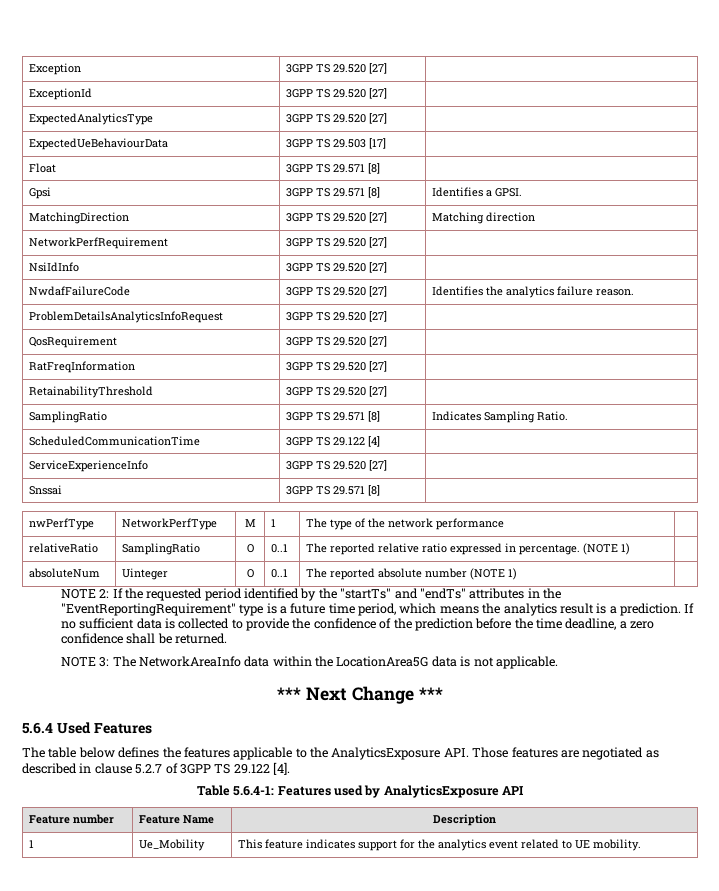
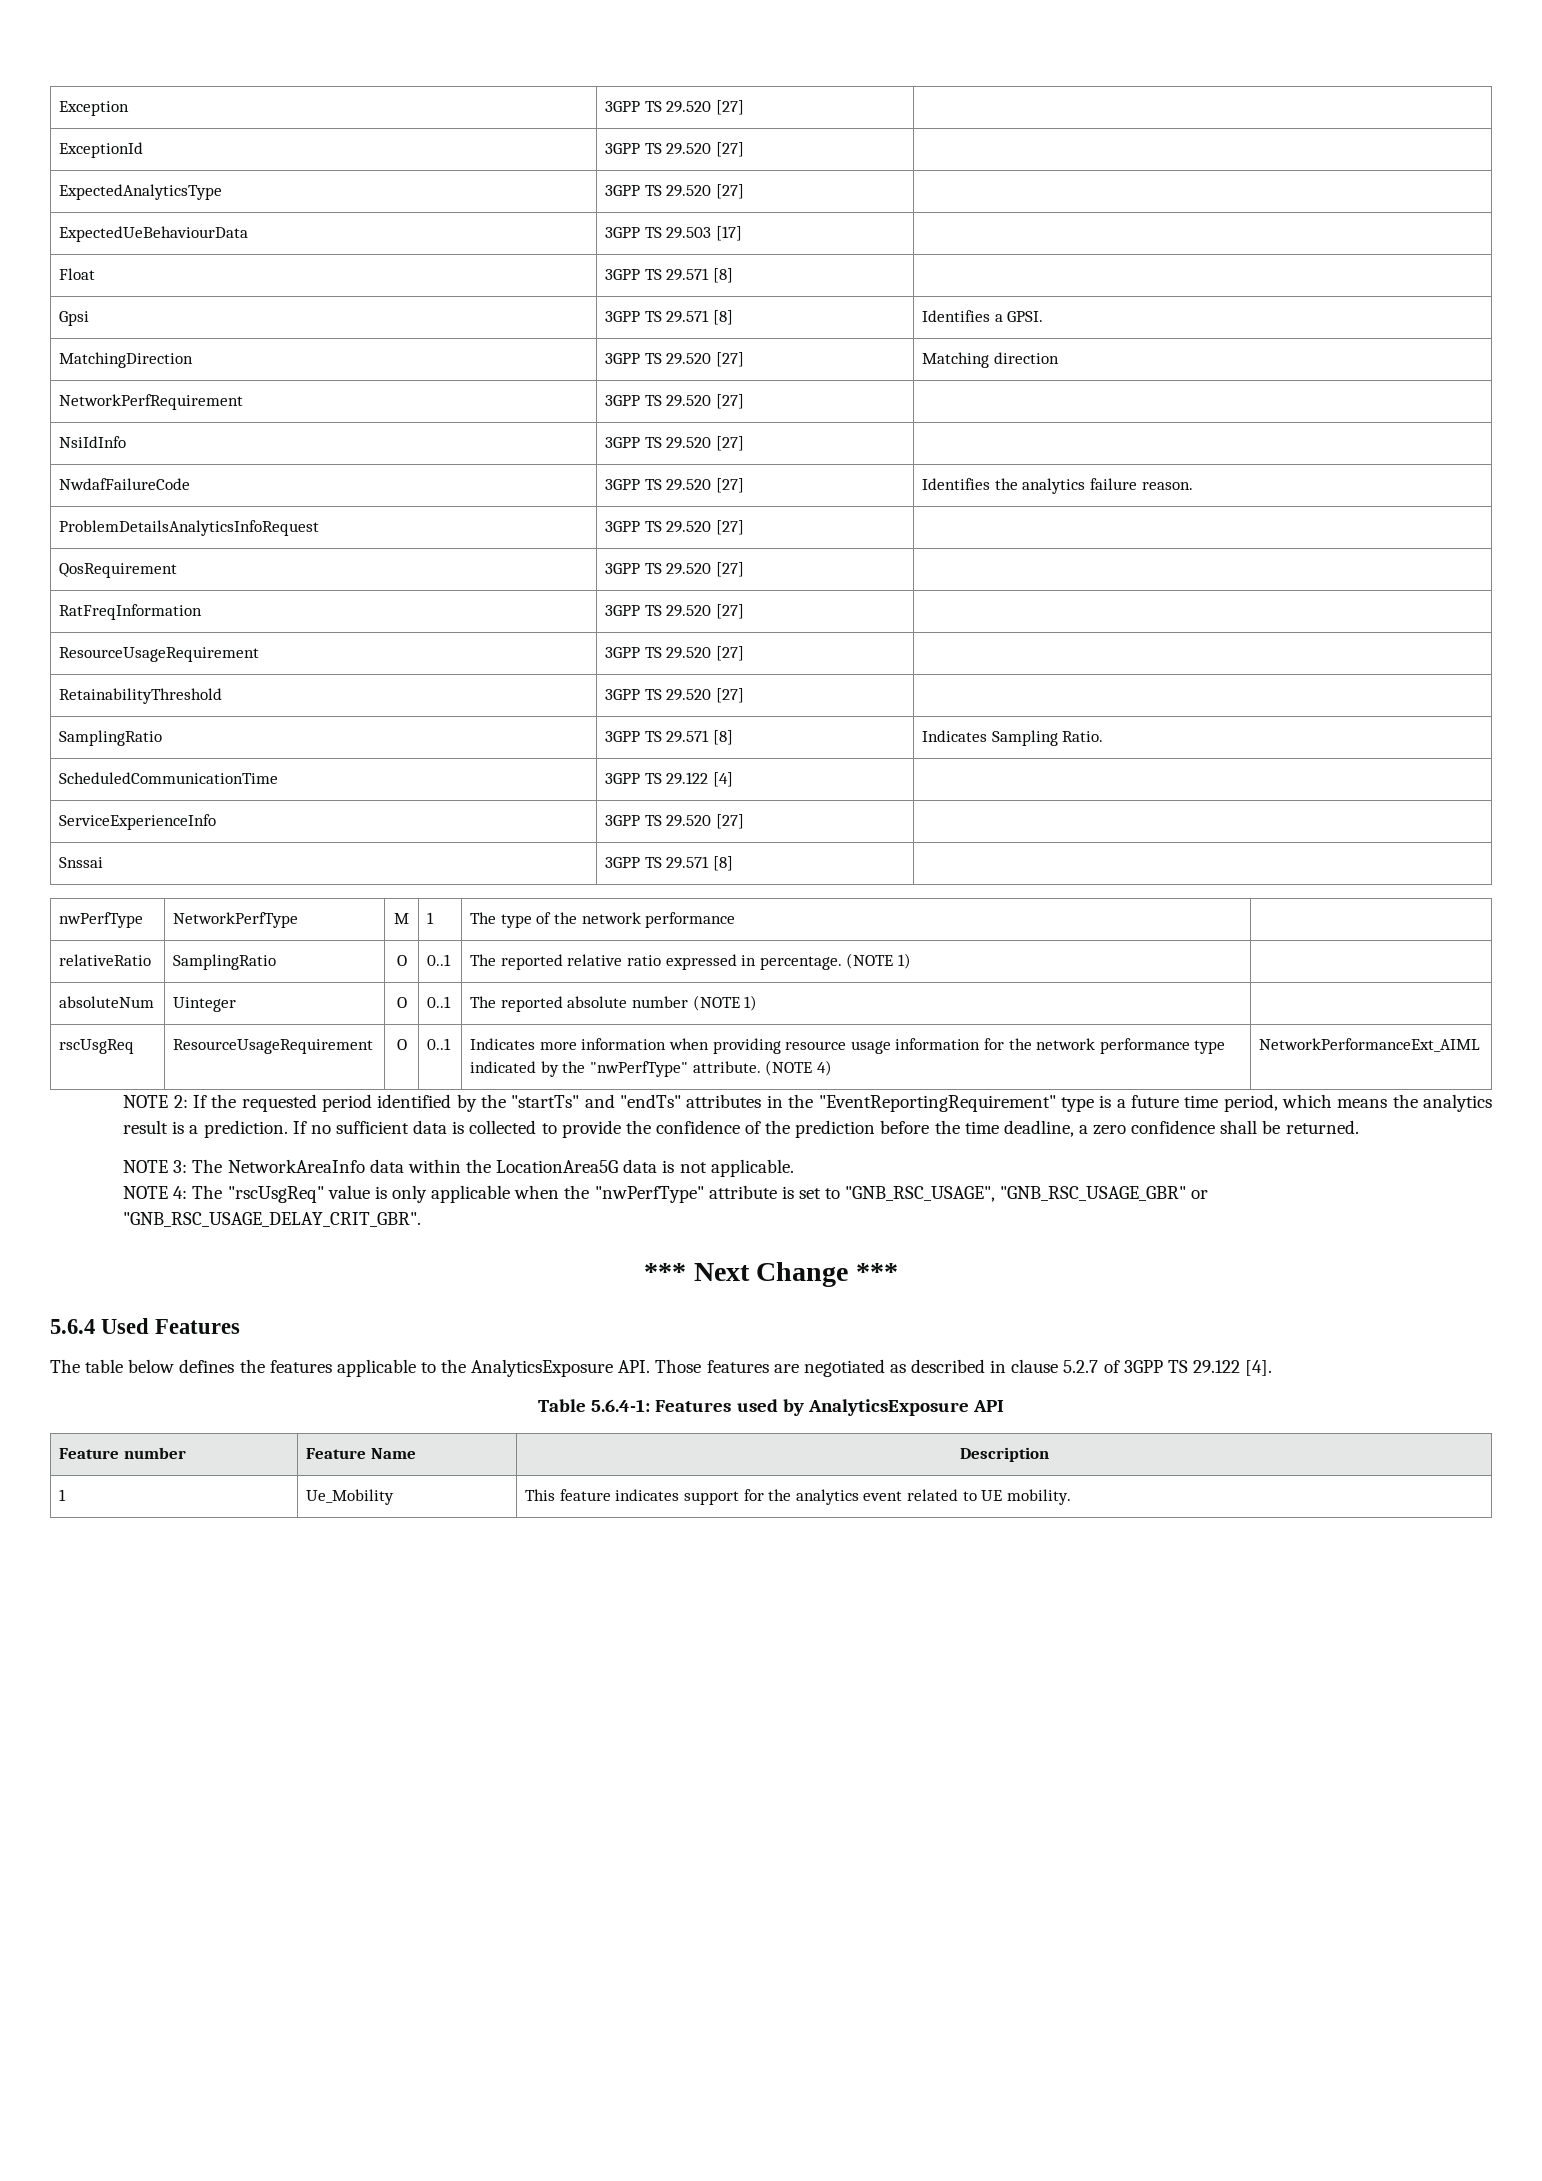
+ ResourceUsageRequirement | 3GPP TS 29.520 [27] |
+ rscUsgReq | ResourceUsageRequirement | O | 0..1 | Indicates more information when providing resource usage information for the network performance type indicated by the "nwPerfType" attribute. (NOTE 4) | NetworkPerformanceExt_AIML
+ NOTE 4: The "rscUsgReq" value is only applicable when the "nwPerfType" attribute is set to "GNB_RSC_USAGE", "GNB_RSC_USAGE_GBR" or "GNB_RSC_USAGE_DELAY_CRIT_GBR".

